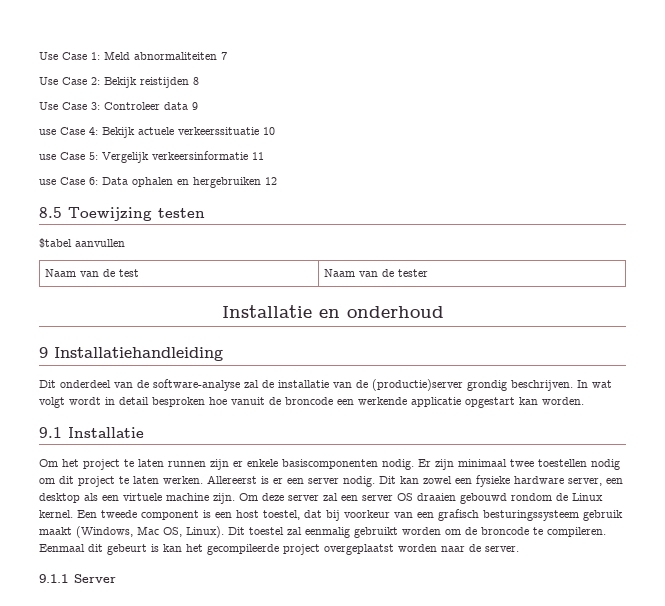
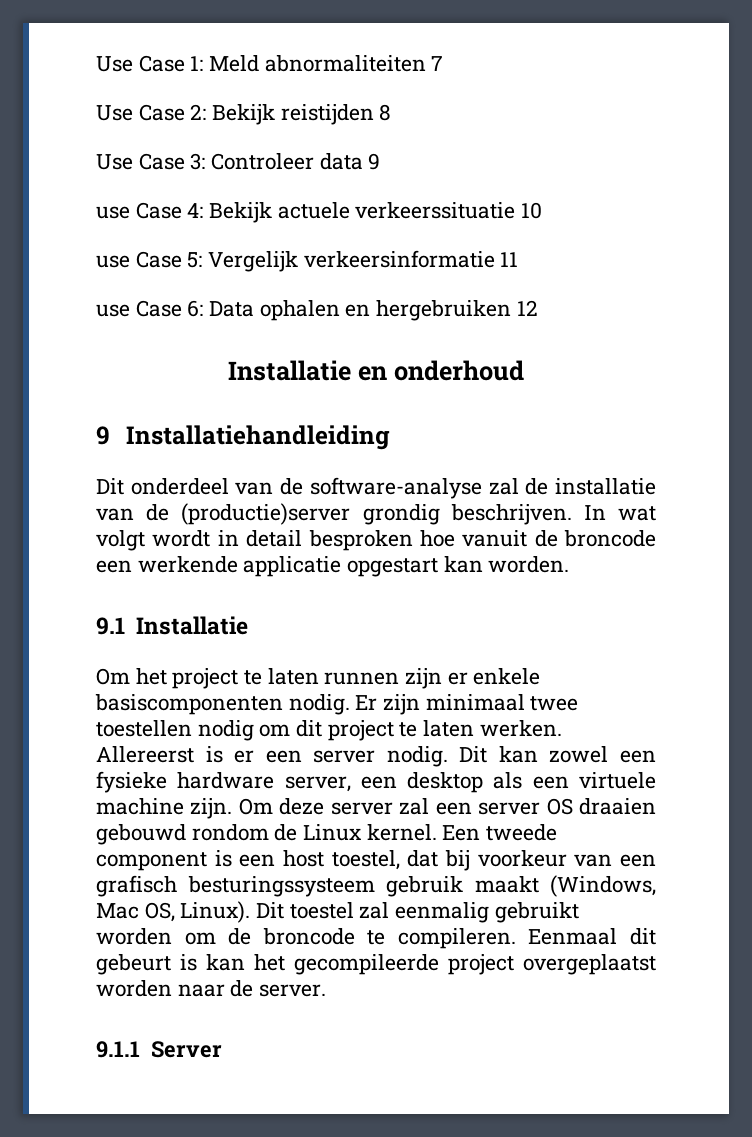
- 8.5 Toewijzing testen
- $tabel aanvullen
- Naam van de test | Naam van de tester

